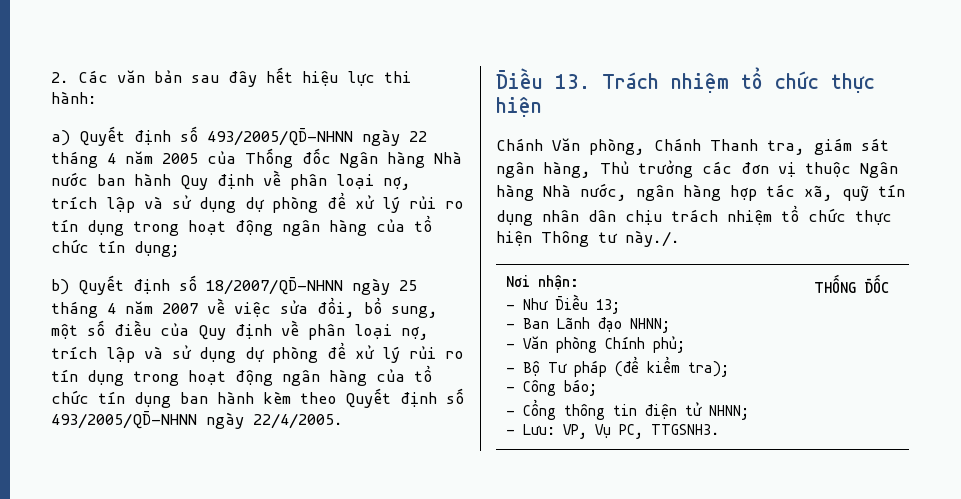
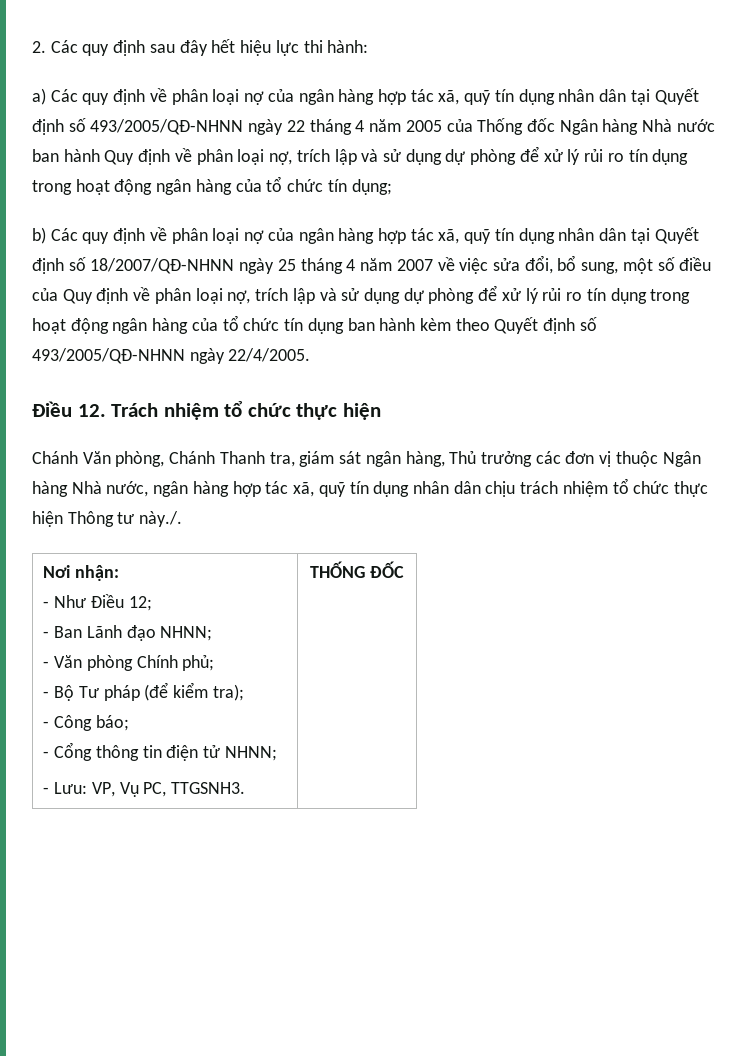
- 2. Các văn bản sau đây hết hiệu lực thi hành:
+ 2. Các quy định sau đây hết hiệu lực thi hành:
- a) Quyết định số 493/2005/QĐ-NHNN ngày 22 tháng 4 năm 2005 của Thống đốc Ngân hàng Nhà nước ban hành Quy định về phân loại nợ, trích lập và sử dụng dự phòng để xử lý rủi ro tín dụng trong hoạt động ngân hàng của tổ chức tín dụng;
+ a) Các quy định về phân loại nợ của ngân hàng hợp tác xã, quỹ tín dụng nhân dân tại Quyết định số 493/2005/QĐ-NHNN ngày 22 tháng 4 năm 2005 của Thống đốc Ngân hàng Nhà nước ban hành Quy định về phân loại nợ, trích lập và sử dụng dự phòng để xử lý rủi ro tín dụng trong hoạt động ngân hàng của tổ chức tín dụng;
- b) Quyết định số 18/2007/QĐ-NHNN ngày 25 tháng 4 năm 2007 về việc sửa đổi, bổ sung, một số điều của Quy định về phân loại nợ, trích lập và sử dụng dự phòng để xử lý rủi ro tín dụng trong hoạt động ngân hàng của tổ chức tín dụng ban hành kèm theo Quyết định số 493/2005/QĐ-NHNN ngày 22/4/2005.
+ b) Các quy định về phân loại nợ của ngân hàng hợp tác xã, quỹ tín dụng nhân dân tại Quyết định số 18/2007/QĐ-NHNN ngày 25 tháng 4 năm 2007 về việc sửa đổi, bổ sung, một số điều của Quy định về phân loại nợ, trích lập và sử dụng dự phòng để xử lý rủi ro tín dụng trong hoạt động ngân hàng của tổ chức tín dụng ban hành kèm theo Quyết định số 493/2005/QĐ-NHNN ngày 22/4/2005.
- Điều 13. Trách nhiệm tổ chức thực hiện
+ Điều 12. Trách nhiệm tổ chức thực hiện
- - Như Điều 13;
+ - Như Điều 12;

